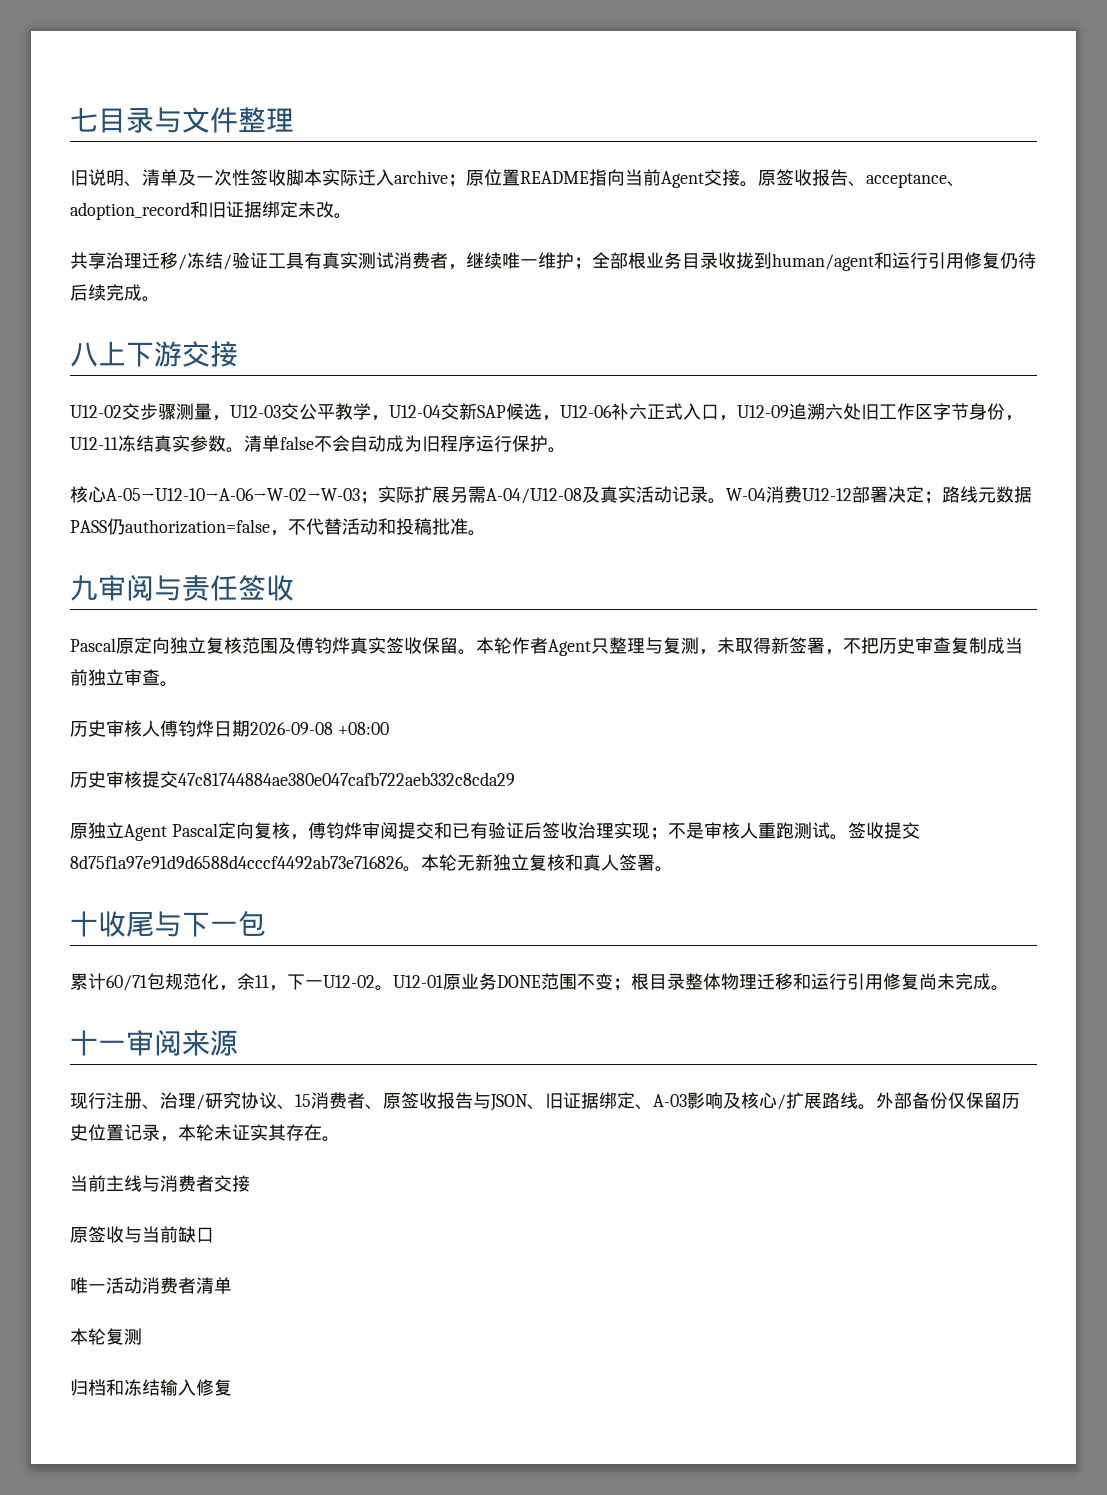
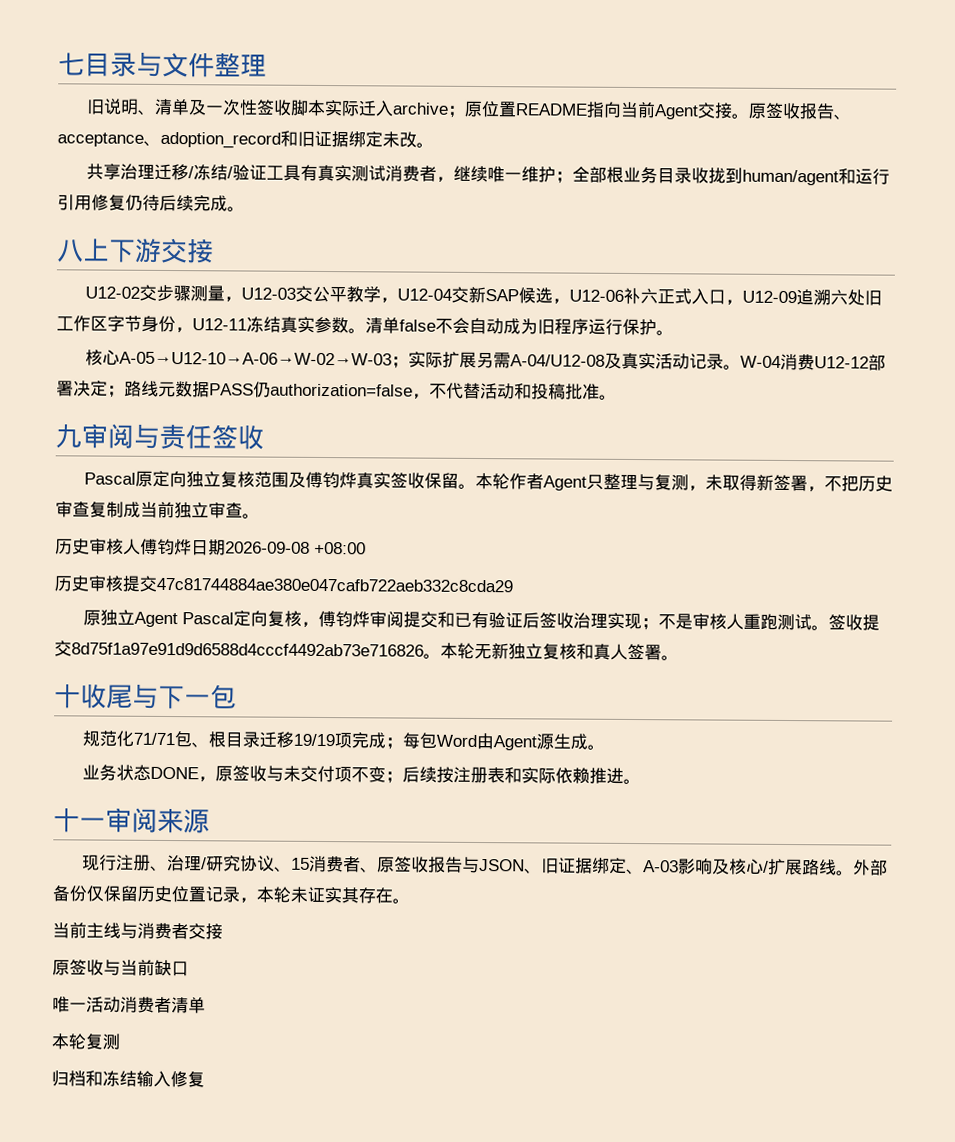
- 累计60/71包规范化，余11，下一U12-02。U12-01原业务DONE范围不变；根目录整体物理迁移和运行引用修复尚未完成。
+ 规范化71/71包、根目录迁移19/19项完成；每包Word由Agent源生成。
+ 业务状态DONE，原签收与未交付项不变；后续按注册表和实际依赖推进。

